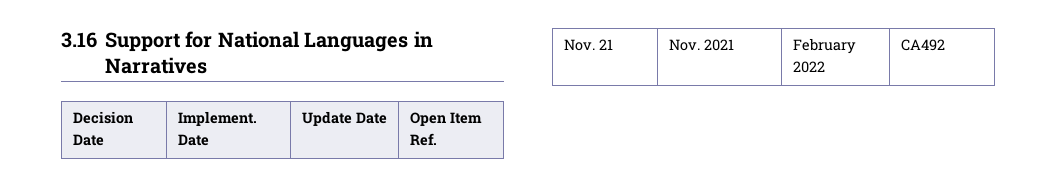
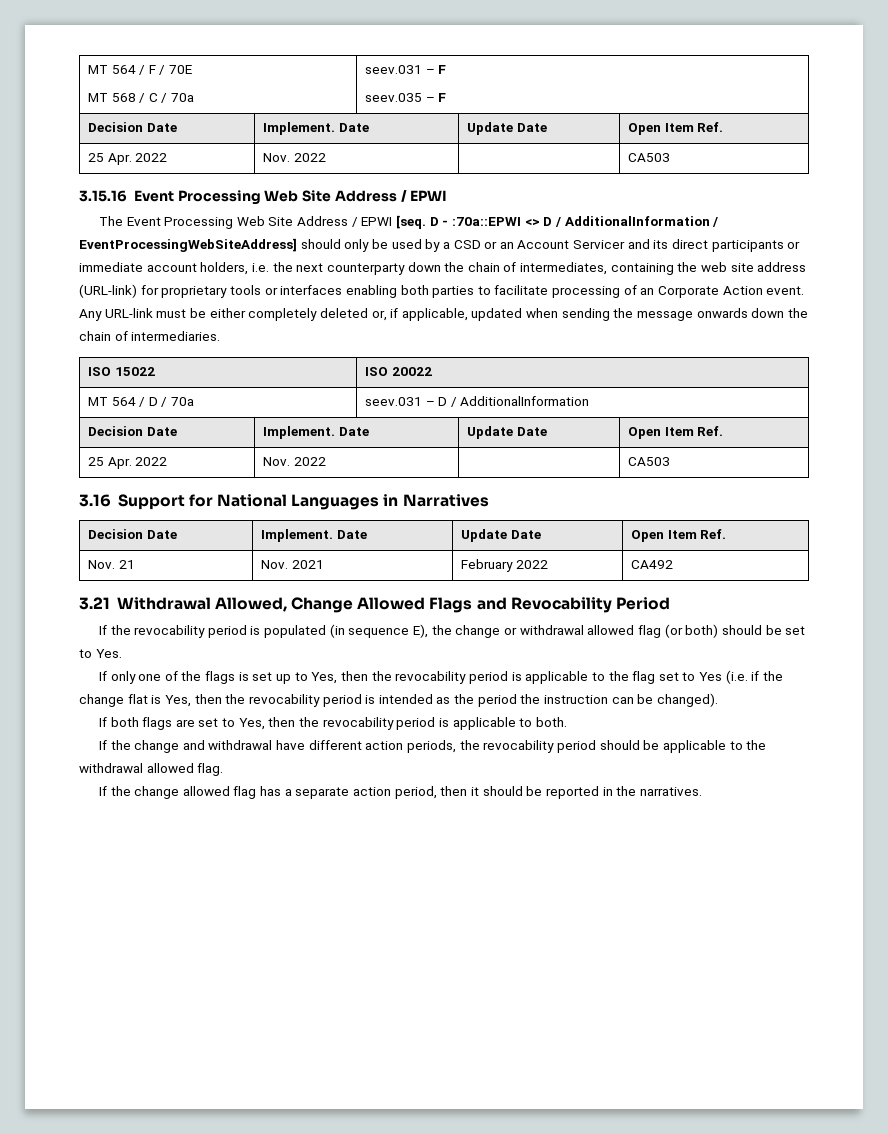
+ MT 564 / F / 70E
+ MT 568 / C / 70a | seev.031 – F
+ seev.035 – F
+ Decision Date | Implement. Date | Update Date | Open Item Ref.
+ 25 Apr. 2022 | Nov. 2022 | | CA503
+ 3.15.16 Event Processing Web Site Address / EPWI
+ The Event Processing Web Site Address / EPWI [seq. D - :70a::EPWI <> D / AdditionalInformation / EventProcessingWebSiteAddress] should only be used by a CSD or an Account Servicer and its direct participants or immediate account holders, i.e. the next counterparty down the chain of intermediates, containing the web site address (URL-link) for proprietary tools or interfaces enabling both parties to facilitate processing of an Corporate Action event. Any URL-link must be either completely deleted or, if applicable, updated when sending the message onwards down the chain of intermediaries.
+ ISO 15022 | ISO 20022
+ MT 564 / D / 70a | seev.031 – D / AdditionalInformation
+ Decision Date | Implement. Date | Update Date | Open Item Ref.
+ 25 Apr. 2022 | Nov. 2022 | | CA503
+ 3.21 Withdrawal Allowed, Change Allowed Flags and Revocability Period
+ If the revocability period is populated (in sequence E), the change or withdrawal allowed flag (or both) should be set to Yes.
+ If only one of the flags is set up to Yes, then the revocability period is applicable to the flag set to Yes (i.e. if the change flat is Yes, then the revocability period is intended as the period the instruction can be changed).
+ If both flags are set to Yes, then the revocability period is applicable to both.
+ If the change and withdrawal have different action periods, the revocability period should be applicable to the withdrawal allowed flag.
+ If the change allowed flag has a separate action period, then it should be reported in the narratives.

